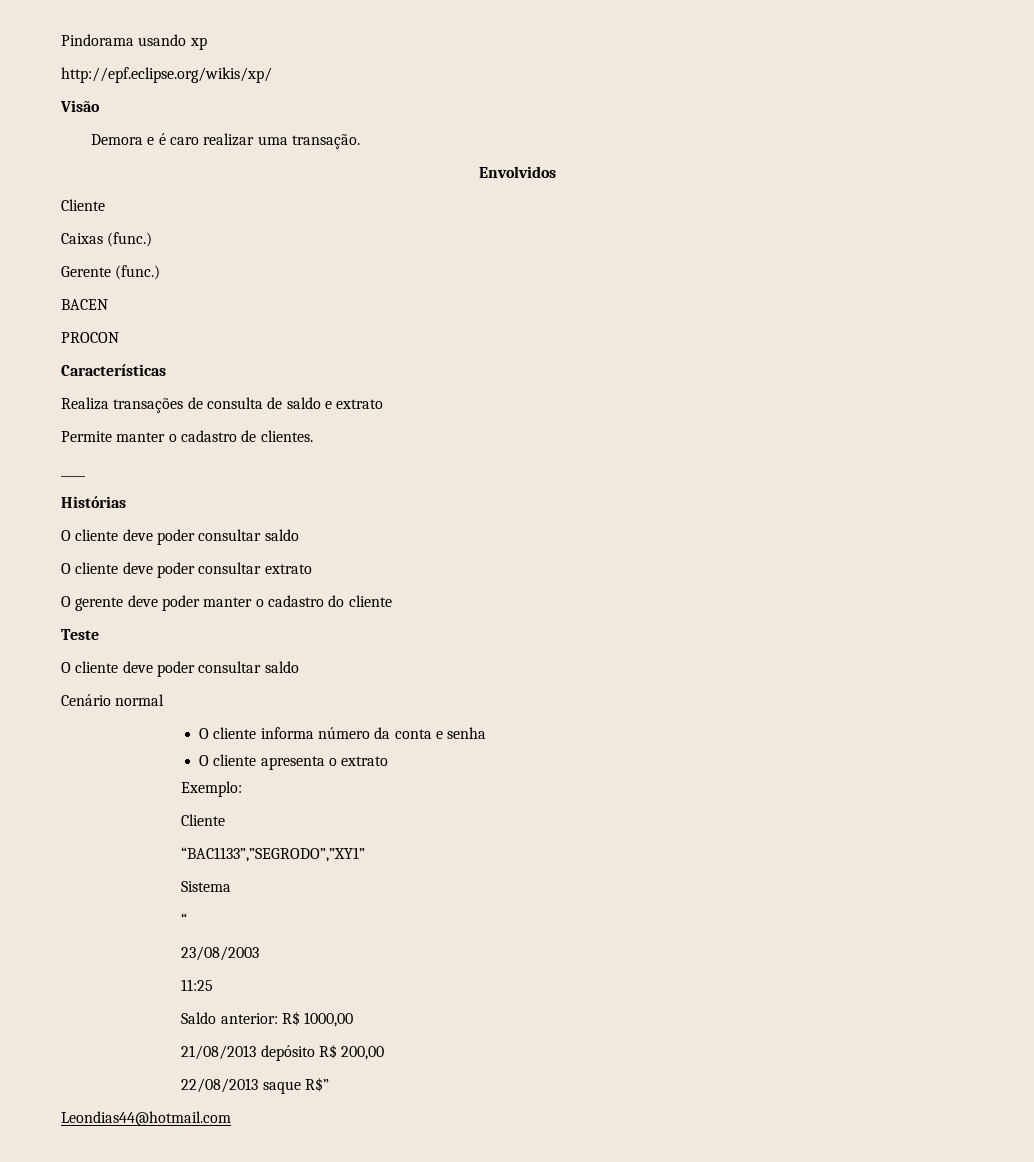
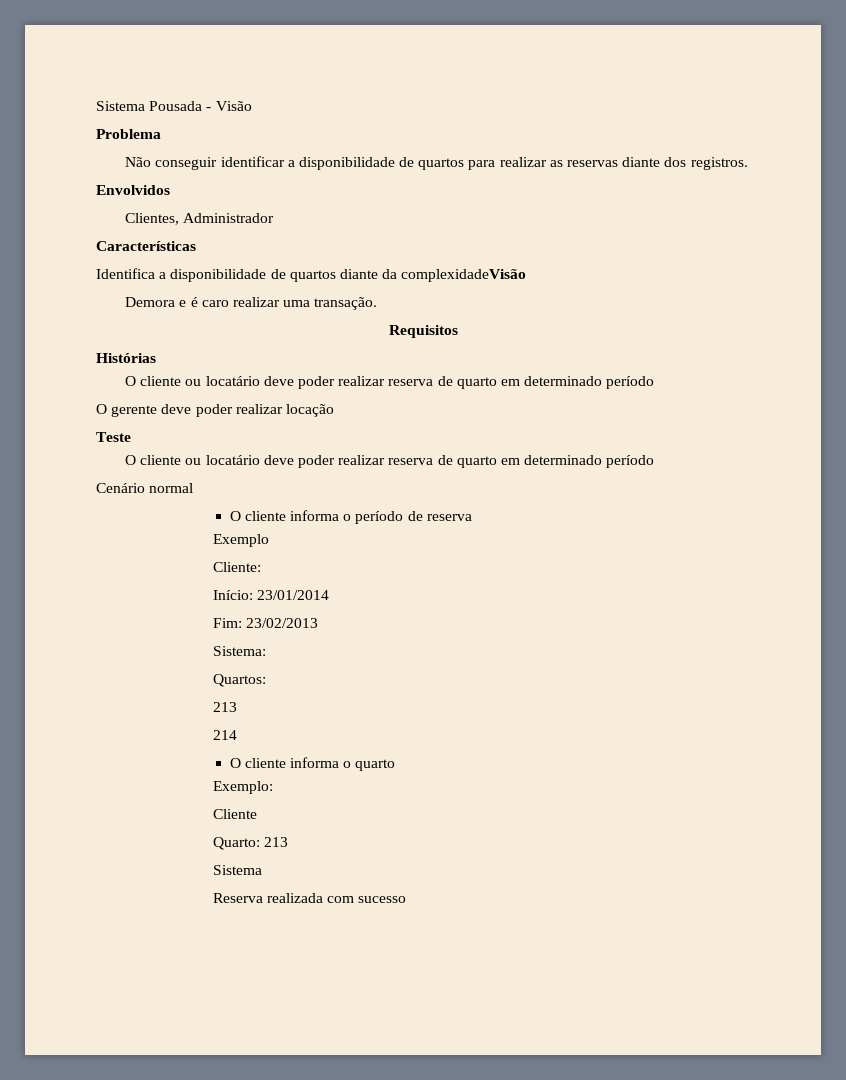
- Pindorama usando xp
- http://epf.eclipse.org/wikis/xp/
- Visão
+ Sistema Pousada - Visão
+ Problema
+ Não conseguir identificar a disponibilidade de quartos para realizar as reservas diante dos registros.
+ Envolvidos
+ Clientes, Administrador
+ Características
+ Identifica a disponibilidade de quartos diante da complexidadeVisão
- Envolvidos
- Cliente
- Caixas (func.)
- Gerente (func.)
- BACEN
- PROCON
- Características
- Realiza transações de consulta de saldo e extrato
- Permite manter o cadastro de clientes.
- ____
+ Requisitos
  Histórias
- O cliente deve poder consultar saldo
- O cliente deve poder consultar extrato
- O gerente deve poder manter o cadastro do cliente
+ O cliente ou locatário deve poder realizar reserva de quarto em determinado período
+ O gerente deve poder realizar locação
  Teste
- O cliente deve poder consultar saldo
+ O cliente ou locatário deve poder realizar reserva de quarto em determinado período
- O cliente informa número da conta e senha
- O cliente apresenta o extrato
+ O cliente informa o período de reserva
+ Exemplo
+ Cliente:
+ Início: 23/01/2014
+ Fim: 23/02/2013
+ Sistema:
+ Quartos:
+ 213
+ 214
+ O cliente informa o quarto
- “BAC1133”,”SEGRODO”,”XY1”
+ Quarto: 213
- “
- 23/08/2003
- 11:25
- Saldo anterior: R$ 1000,00
- 21/08/2013 depósito R$ 200,00
- 22/08/2013 saque R$”
- Leondias44@hotmail.com
+ Reserva realizada com sucesso

